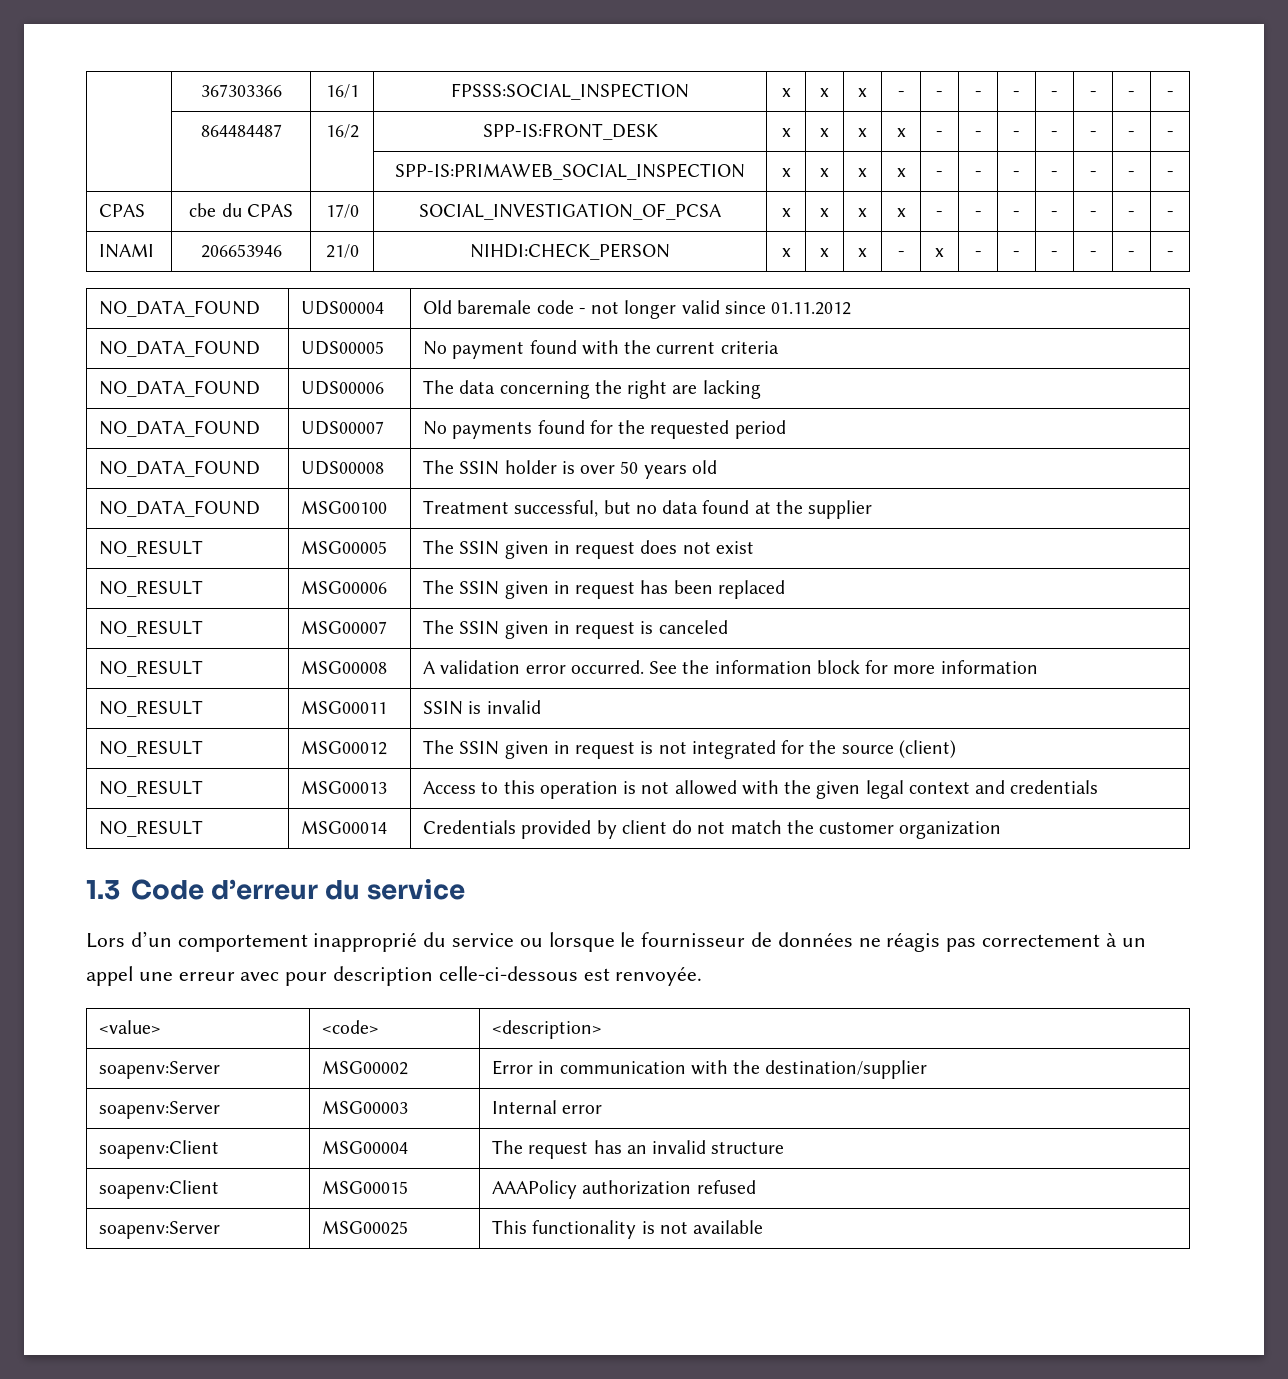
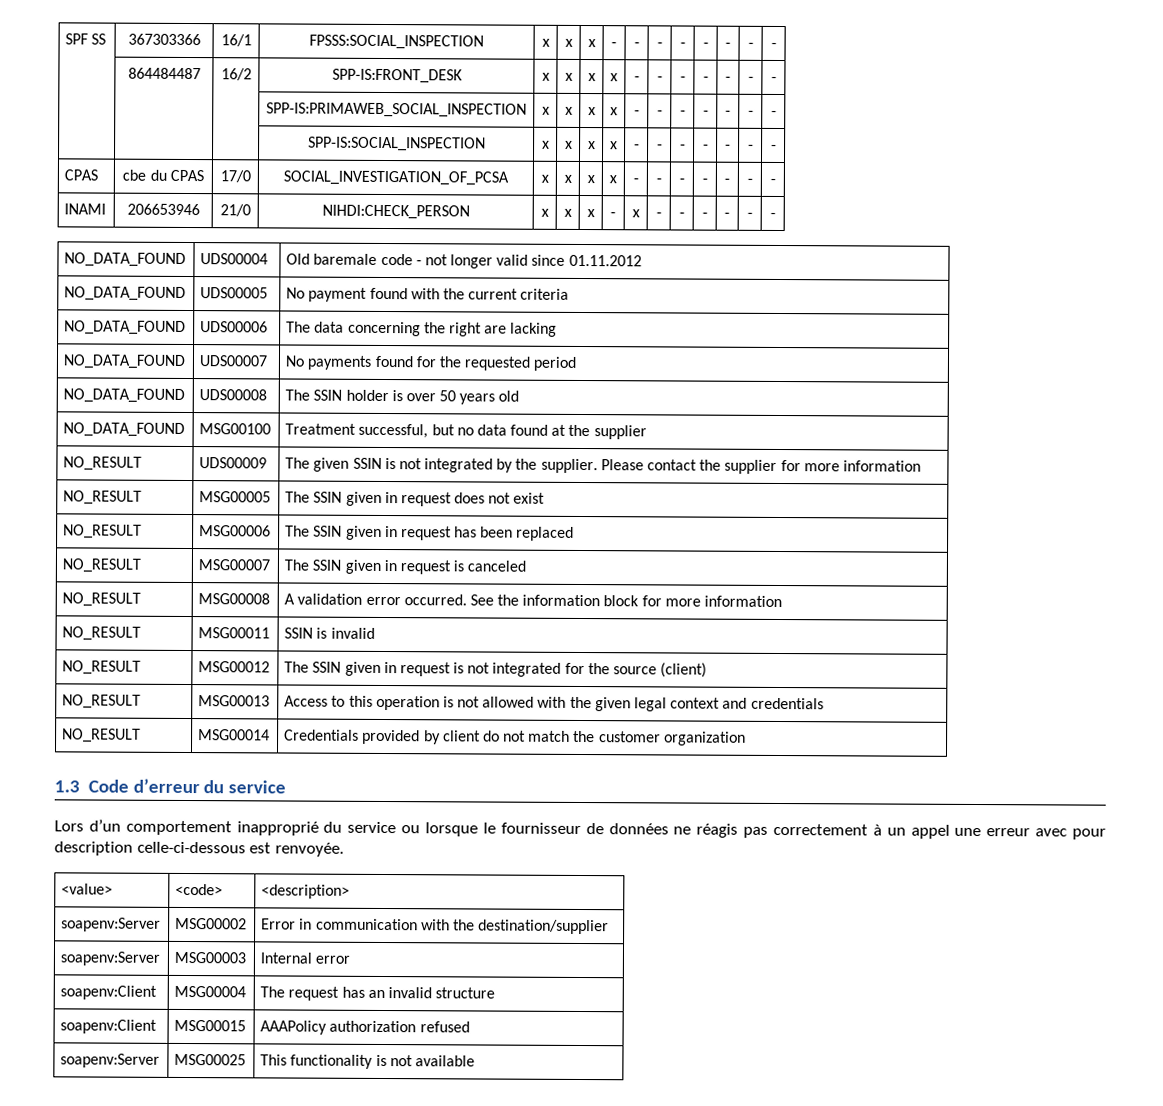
- | 367303366 | 16/1 | FPSSS:SOCIAL_INSPECTION | x | x | x | - | - | - | - | - | - | - | -
+ SPF SS | 367303366 | 16/1 | FPSSS:SOCIAL_INSPECTION | x | x | x | - | - | - | - | - | - | - | -
+ | | | SPP-IS:SOCIAL_INSPECTION | x | x | x | x | - | - | - | - | - | - | -
+ NO_RESULT | UDS00009 | The given SSIN is not integrated by the supplier. Please contact the supplier for more information

